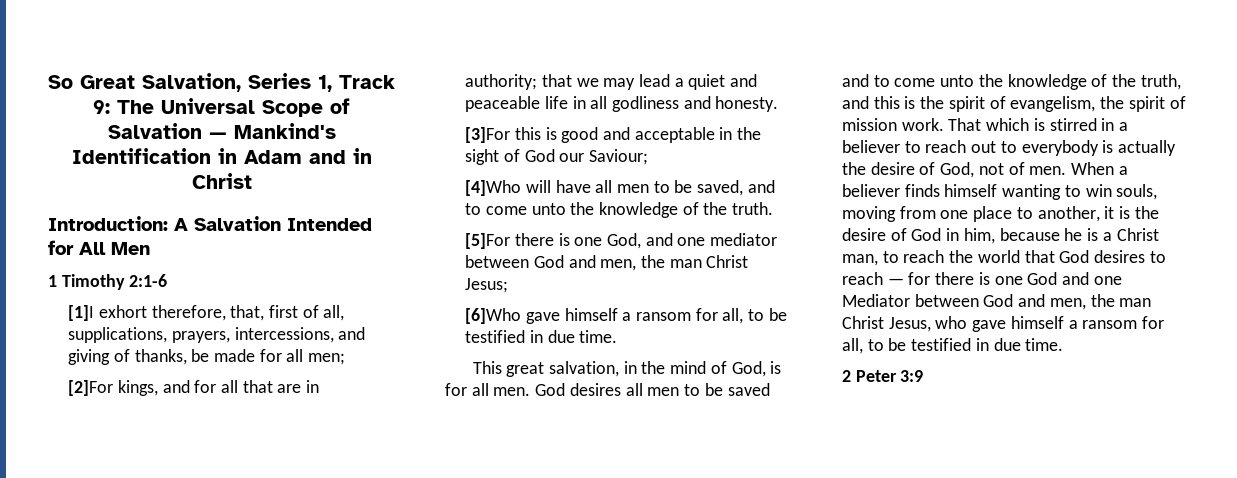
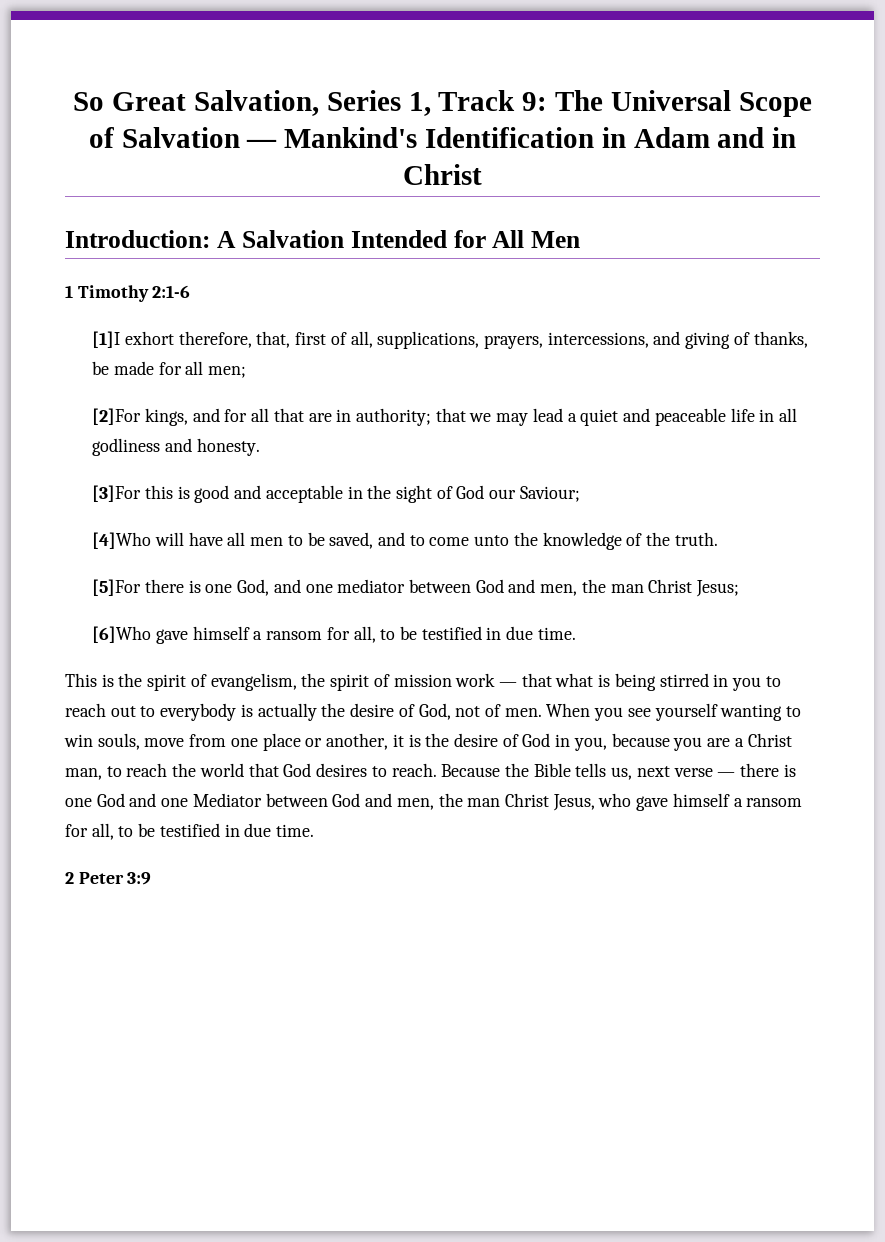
- This great salvation, in the mind of God, is for all men. God desires all men to be saved and to come unto the knowledge of the truth, and this is the spirit of evangelism, the spirit of mission work. That which is stirred in a believer to reach out to everybody is actually the desire of God, not of men.
+ This is the spirit of evangelism, the spirit of mission work — that what is being stirred in you to reach out to everybody is actually the desire of God, not of men.
- When a believer finds himself wanting to win souls, moving from one place to another, it is the desire of God in him, because he is a Christ man, to reach the world that God desires to reach — for there is one God and one Mediator between God and men, the man Christ Jesus, who gave himself a ransom for all, to be testified in due time.
+ When you see yourself wanting to win souls, move from one place or another, it is the desire of God in you, because you are a Christ man, to reach the world that God desires to reach. Because the Bible tells us, next verse — there is one God and one Mediator between God and men, the man Christ Jesus, who gave himself a ransom for all, to be testified in due time.

